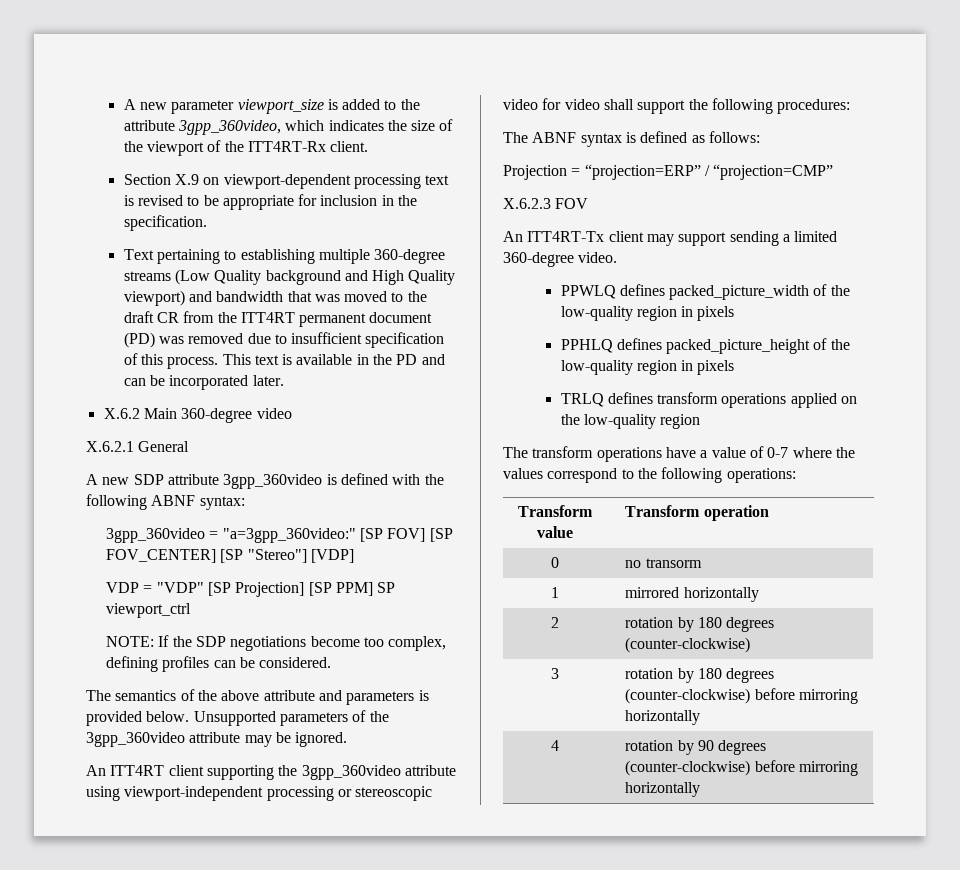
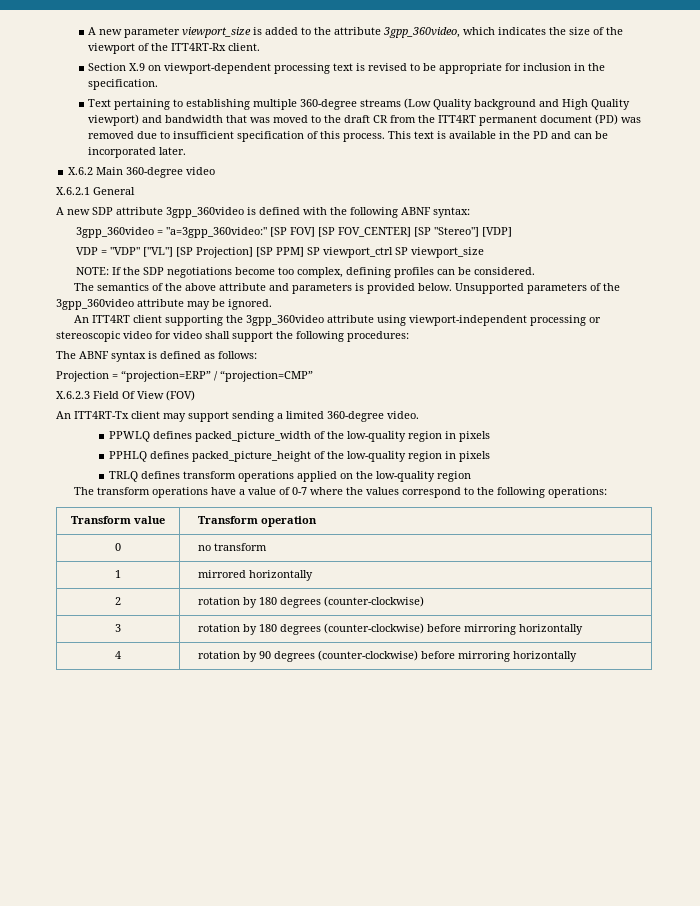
- VDP = "VDP" [SP Projection] [SP PPM] SP viewport_ctrl
+ VDP = "VDP" ["VL"] [SP Projection] [SP PPM] SP viewport_ctrl SP viewport_size
- X.6.2.3 FOV
+ X.6.2.3 Field Of View (FOV)
- 0 | no transorm
+ 0 | no transform

